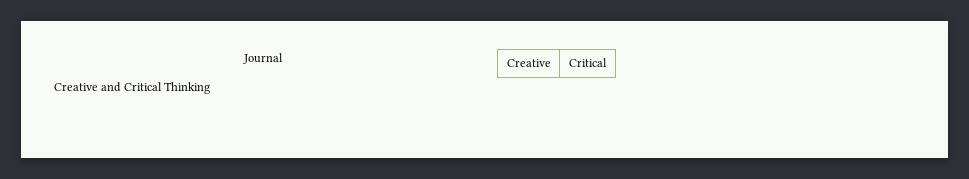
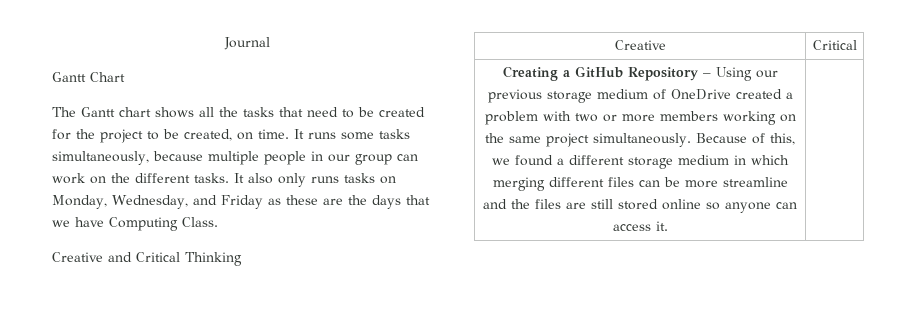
+ Gantt Chart
+ The Gantt chart shows all the tasks that need to be created for the project to be created, on time. It runs some tasks simultaneously, because multiple people in our group can work on the different tasks. It also only runs tasks on Monday, Wednesday, and Friday as these are the days that we have Computing Class.
+ Creating a GitHub Repository – Using our previous storage medium of OneDrive created a problem with two or more members working on the same project simultaneously. Because of this, we found a different storage medium in which merging different files can be more streamline and the files are still stored online so anyone can access it.

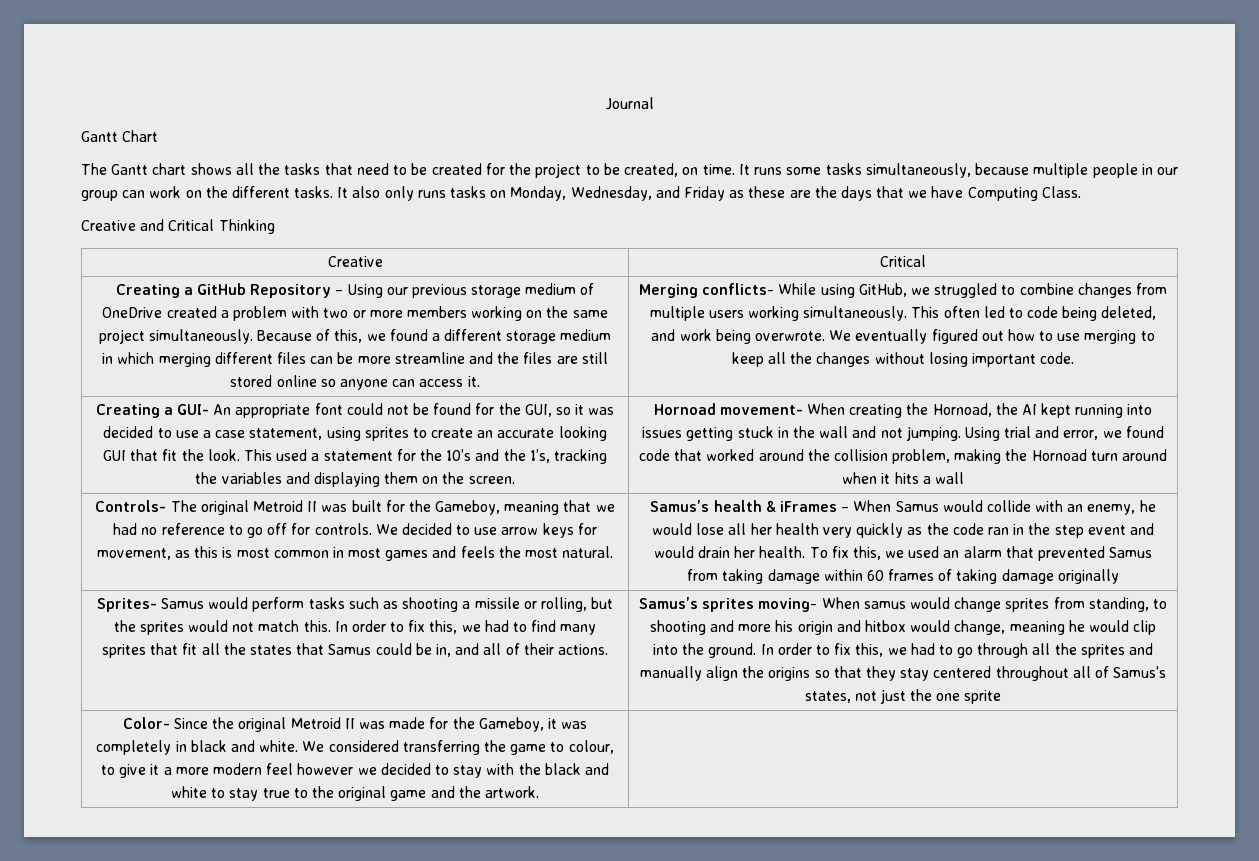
+ Merging conflicts- While using GitHub, we struggled to combine changes from multiple users working simultaneously. This often led to code being deleted, and work being overwrote. We eventually figured out how to use merging to keep all the changes without losing important code.
+ Creating a GUI- An appropriate font could not be found for the GUI, so it was decided to use a case statement, using sprites to create an accurate looking GUI that fit the look. This used a statement for the 10’s and the 1’s, tracking the variables and displaying them on the screen. | Hornoad movement- When creating the Hornoad, the AI kept running into issues getting stuck in the wall and not jumping. Using trial and error, we found code that worked around the collision problem, making the Hornoad turn around when it hits a wall
+ Controls- The original Metroid II was built for the Gameboy, meaning that we had no reference to go off for controls. We decided to use arrow keys for movement, as this is most common in most games and feels the most natural. | Samus’s health & iFrames – When Samus would collide with an enemy, he would lose all her health very quickly as the code ran in the step event and would drain her health. To fix this, we used an alarm that prevented Samus from taking damage within 60 frames of taking damage originally
+ Sprites- Samus would perform tasks such as shooting a missile or rolling, but the sprites would not match this. In order to fix this, we had to find many sprites that fit all the states that Samus could be in, and all of their actions. | Samus’s sprites moving- When samus would change sprites from standing, to shooting and more his origin and hitbox would change, meaning he would clip into the ground. In order to fix this, we had to go through all the sprites and manually align the origins so that they stay centered throughout all of Samus’s states, not just the one sprite
+ Color- Since the original Metroid II was made for the Gameboy, it was completely in black and white. We considered transferring the game to colour, to give it a more modern feel however we decided to stay with the black and white to stay true to the original game and the artwork.

